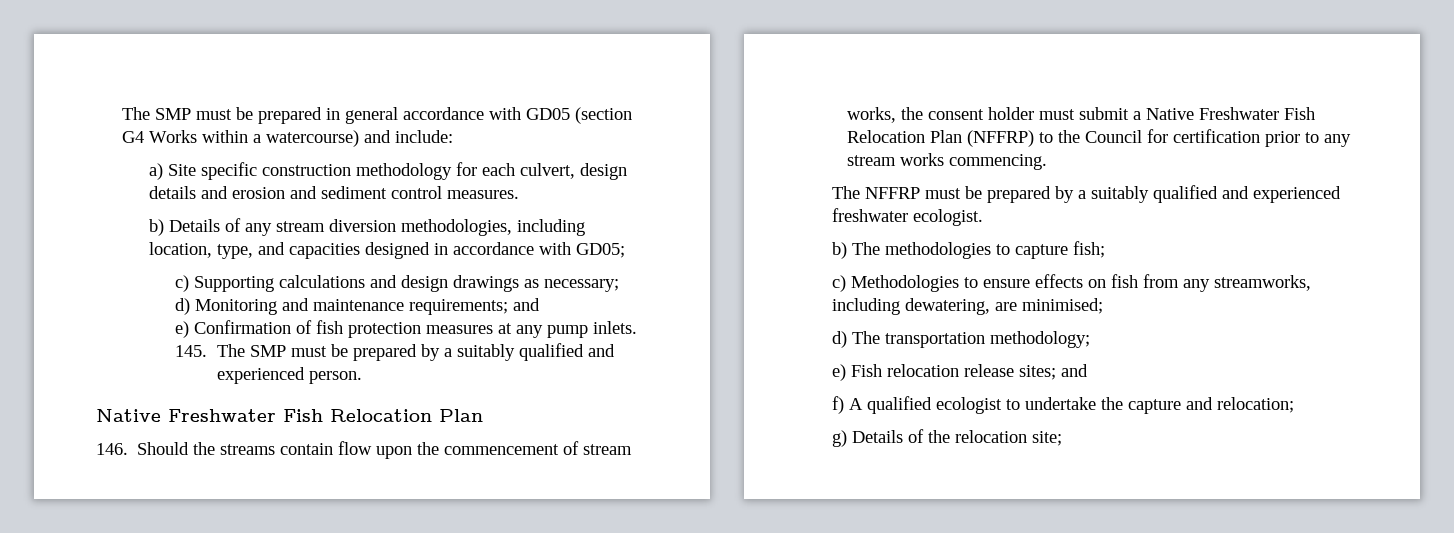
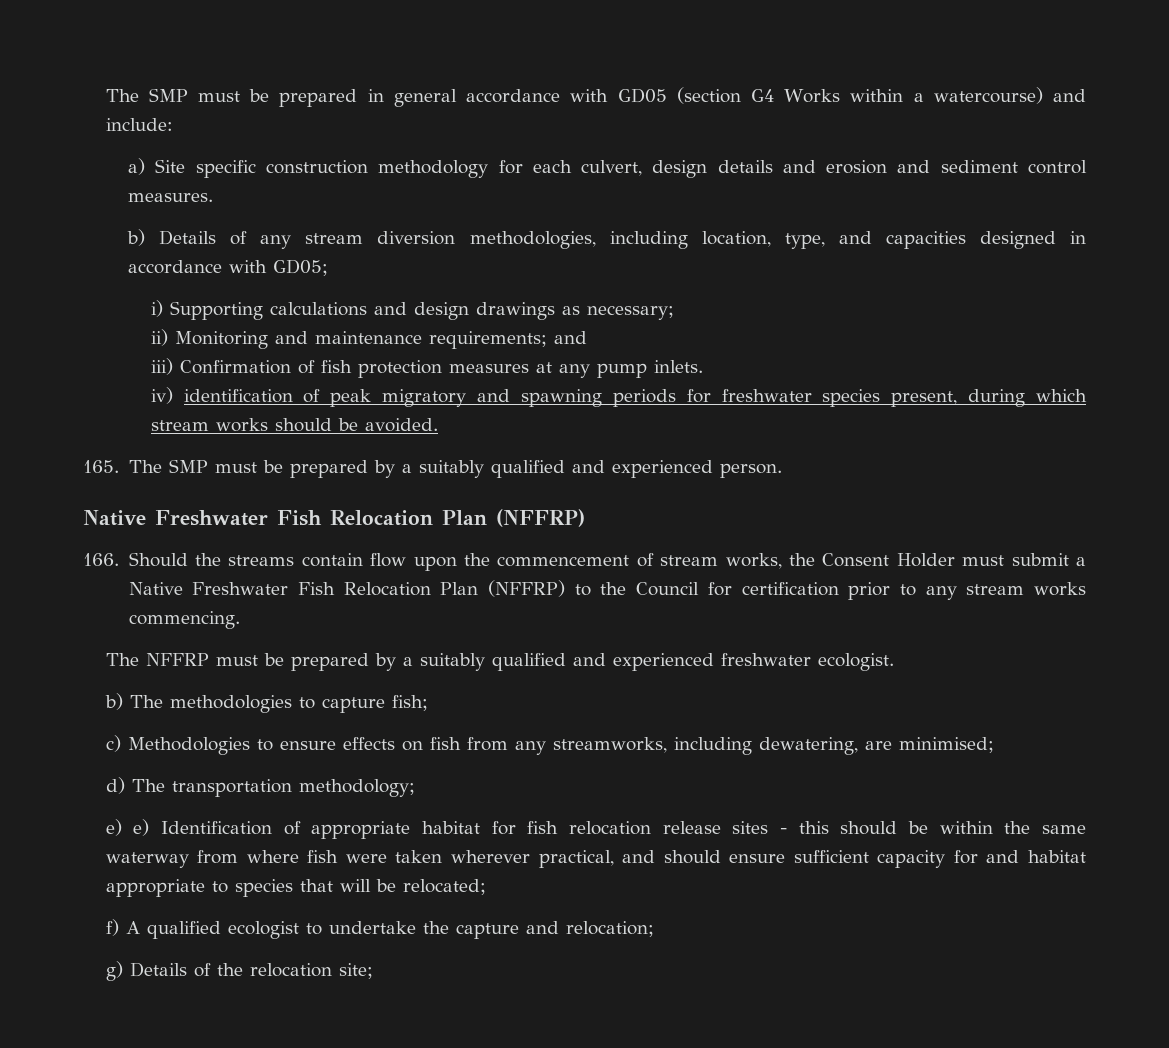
- c) Supporting calculations and design drawings as necessary;
+ i) Supporting calculations and design drawings as necessary;
- d) Monitoring and maintenance requirements; and
+ ii) Monitoring and maintenance requirements; and
- e) Confirmation of fish protection measures at any pump inlets.
+ iii) Confirmation of fish protection measures at any pump inlets.
- 145. The SMP must be prepared by a suitably qualified and experienced person.
- Native Freshwater Fish Relocation Plan
- 146. Should the streams contain flow upon the commencement of stream works, the consent holder must submit a Native Freshwater Fish Relocation Plan (NFFRP) to the Council for certification prior to any stream works commencing.
+ iv) identification of peak migratory and spawning periods for freshwater species present, during which stream works should be avoided.
+ 165. The SMP must be prepared by a suitably qualified and experienced person.
+ Native Freshwater Fish Relocation Plan (NFFRP)
+ 166. Should the streams contain flow upon the commencement of stream works, the Consent Holder must submit a Native Freshwater Fish Relocation Plan (NFFRP) to the Council for certification prior to any stream works commencing.
- e) Fish relocation release sites; and
+ e) e) Identification of appropriate habitat for fish relocation release sites - this should be within the same waterway from where fish were taken wherever practical, and should ensure sufficient capacity for and habitat appropriate to species that will be relocated;

